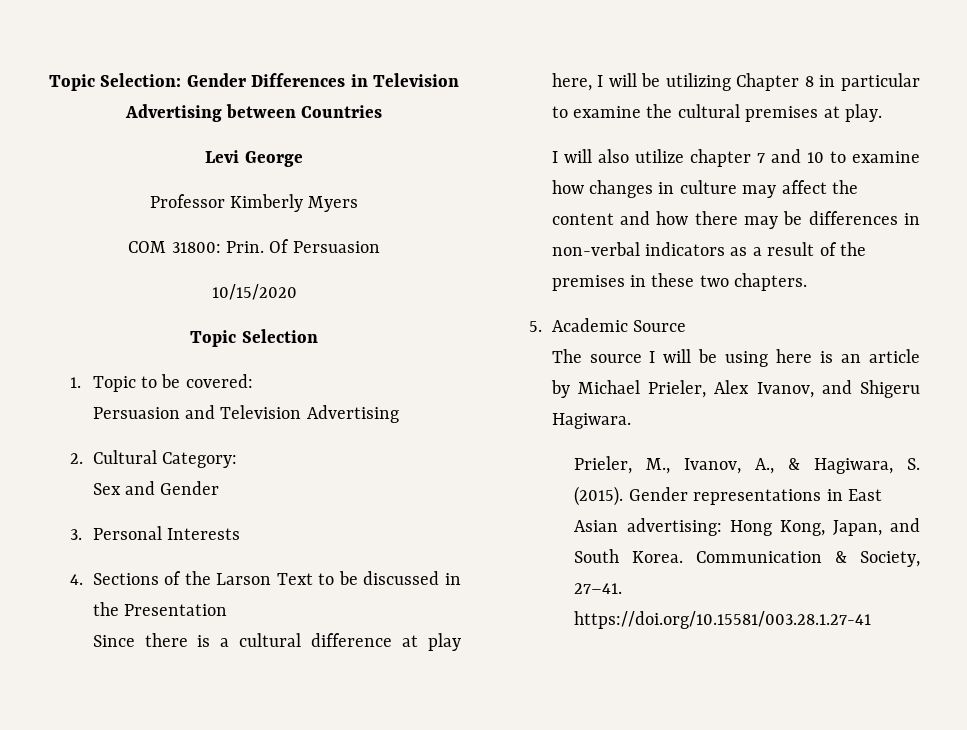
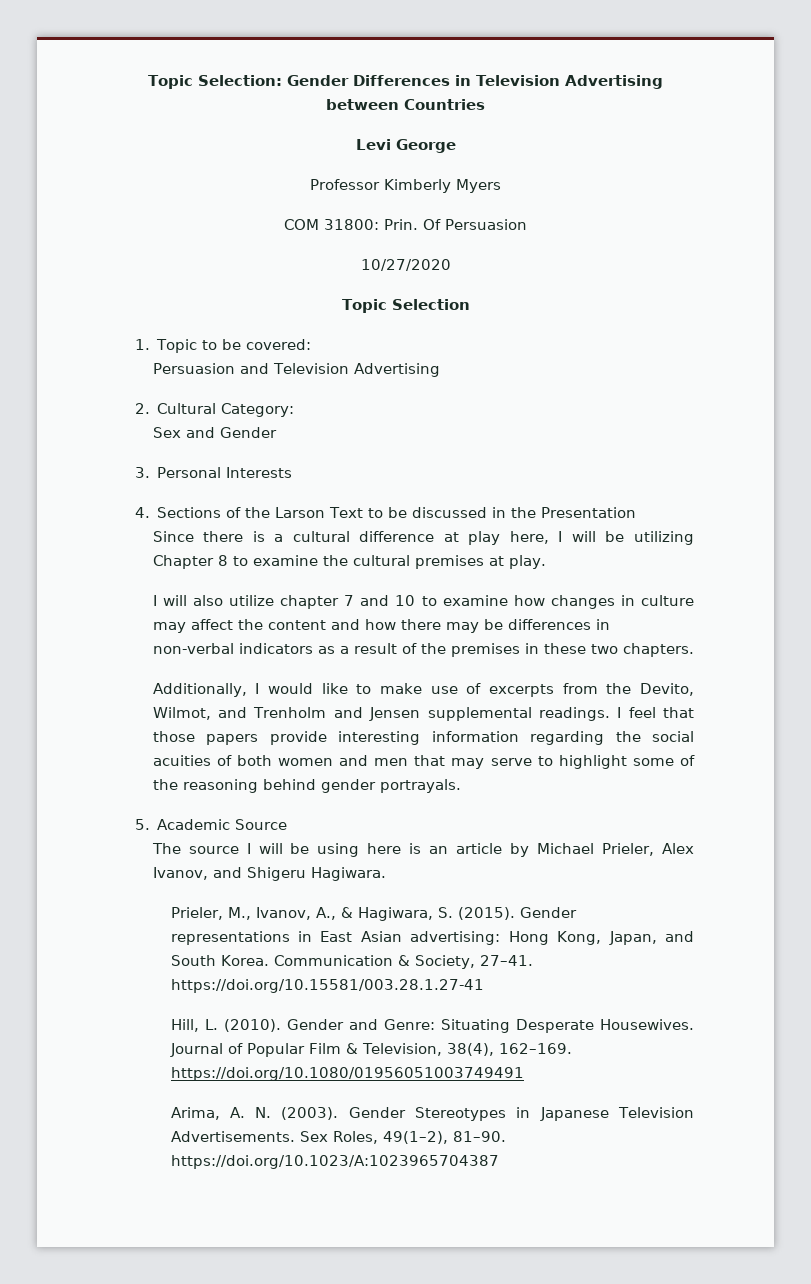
- 10/15/2020
+ 10/27/2020
- Since there is a cultural difference at play here, I will be utilizing Chapter 8 in particular to examine the cultural premises at play.
+ Since there is a cultural difference at play here, I will be utilizing Chapter 8 to examine the cultural premises at play.
+ Additionally, I would like to make use of excerpts from the Devito, Wilmot, and Trenholm and Jensen supplemental readings. I feel that those papers provide interesting information regarding the social acuities of both women and men that may serve to highlight some of the reasoning behind gender portrayals.
+ Hill, L. (2010). Gender and Genre: Situating Desperate Housewives. Journal of Popular Film & Television, 38(4), 162–169. https://doi.org/10.1080/01956051003749491
+ Arima, A. N. (2003). Gender Stereotypes in Japanese Television Advertisements. Sex Roles, 49(1–2), 81–90. https://doi.org/10.1023/A:1023965704387

